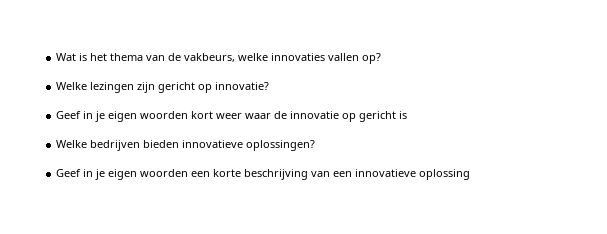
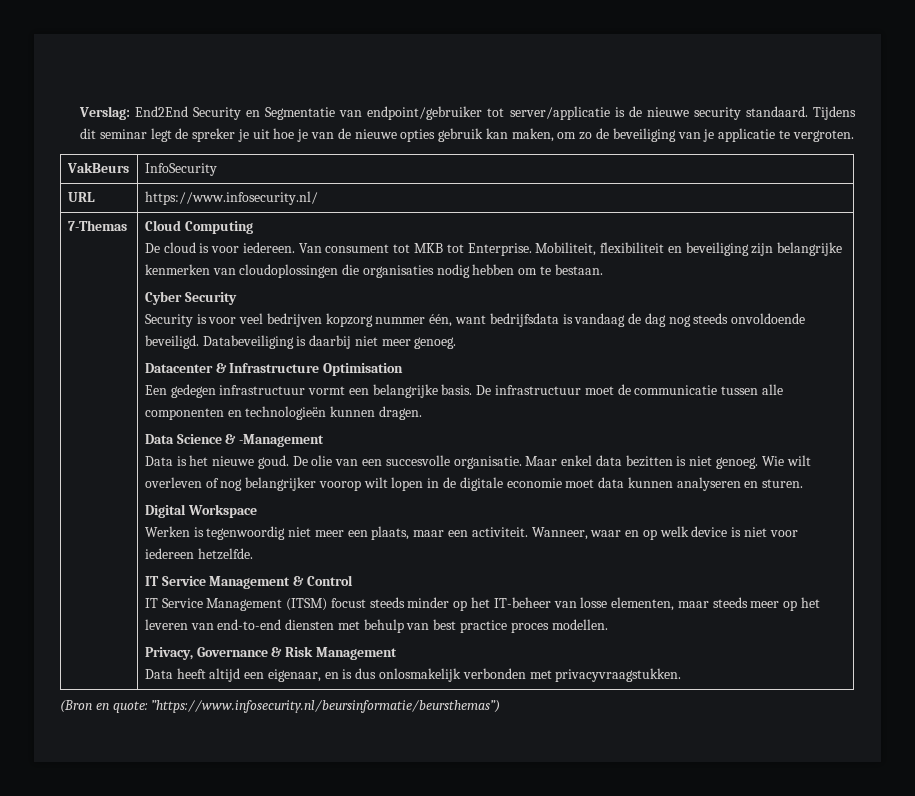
- Wat is het thema van de vakbeurs, welke innovaties vallen op?
- Welke lezingen zijn gericht op innovatie?
- Geef in je eigen woorden kort weer waar de innovatie op gericht is
- Welke bedrijven bieden innovatieve oplossingen?
- Geef in je eigen woorden een korte beschrijving van een innovatieve oplossing
+ Verslag: End2End Security en Segmentatie van endpoint/gebruiker tot server/applicatie is de nieuwe security standaard. Tijdens dit seminar legt de spreker je uit hoe je van de nieuwe opties gebruik kan maken, om zo de beveiliging van je applicatie te vergroten.
+ VakBeurs | InfoSecurity
+ URL | https://www.infosecurity.nl/
+ 7-Themas | Cloud Computing
+ De cloud is voor iedereen. Van consument tot MKB tot Enterprise. Mobiliteit, flexibiliteit en beveiliging zijn belangrijke kenmerken van cloudoplossingen die organisaties nodig hebben om te bestaan.
+ Cyber Security
+ Security is voor veel bedrijven kopzorg nummer één, want bedrijfsdata is vandaag de dag nog steeds onvoldoende beveiligd. Databeveiliging is daarbij niet meer genoeg.
+ Datacenter & Infrastructure Optimisation
+ Een gedegen infrastructuur vormt een belangrijke basis. De infrastructuur moet de communicatie tussen alle componenten en technologieën kunnen dragen.
+ Data Science & -Management
+ Data is het nieuwe goud. De olie van een succesvolle organisatie. Maar enkel data bezitten is niet genoeg. Wie wilt overleven of nog belangrijker voorop wilt lopen in de digitale economie moet data kunnen analyseren en sturen.
+ Digital Workspace
+ Werken is tegenwoordig niet meer een plaats, maar een activiteit. Wanneer, waar en op welk device is niet voor iedereen hetzelfde.
+ IT Service Management & Control
+ IT Service Management (ITSM) focust steeds minder op het IT-beheer van losse elementen, maar steeds meer op het leveren van end-to-end diensten met behulp van best practice proces modellen.
+ Privacy, Governance & Risk Management
+ Data heeft altijd een eigenaar, en is dus onlosmakelijk verbonden met privacyvraagstukken.
+ (Bron en quote: ”https://www.infosecurity.nl/beursinformatie/beursthemas”)

